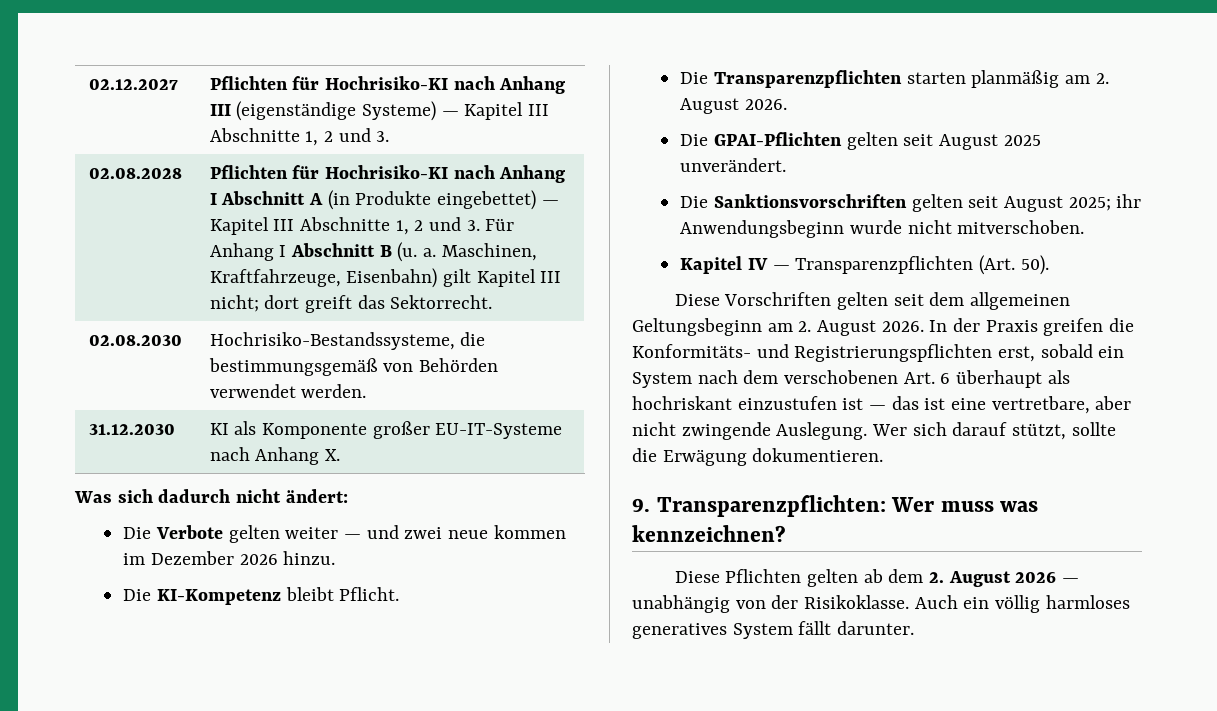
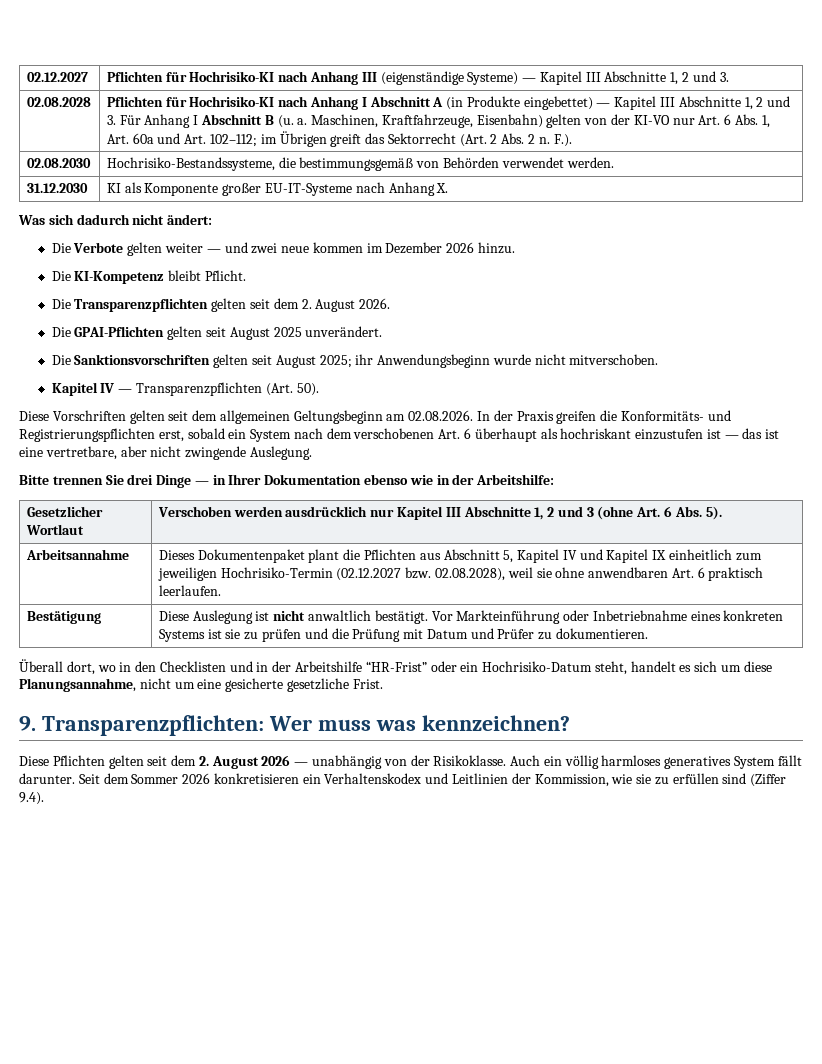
- Maschinen, Kraftfahrzeuge, Eisenbahn) gilt Kapitel III nicht; dort greift das Sektorrecht.
+ Maschinen, Kraftfahrzeuge, Eisenbahn) gelten von der KI-VO nur Art. 6 Abs. 1, Art. 60a und Art. 102–112; im Übrigen greift das Sektorrecht (Art. 2 Abs. 2 n. F.).
- Die Transparenzpflichten starten planmäßig am 2. August 2026.
+ Die Transparenzpflichten gelten seit dem 2. August 2026.
- Diese Vorschriften gelten seit dem allgemeinen Geltungsbeginn am 2. August 2026. In der Praxis greifen die Konformitäts- und Registrierungspflichten erst, sobald ein System nach dem verschobenen Art. 6 überhaupt als hochriskant einzustufen ist — das ist eine vertretbare, aber nicht zwingende Auslegung. Wer sich darauf stützt, sollte die Erwägung dokumentieren.
+ Diese Vorschriften gelten seit dem allgemeinen Geltungsbeginn am 02.08.2026. In der Praxis greifen die Konformitäts- und Registrierungspflichten erst, sobald ein System nach dem verschobenen Art. 6 überhaupt als hochriskant einzustufen ist — das ist eine vertretbare, aber nicht zwingende Auslegung.
+ Bitte trennen Sie drei Dinge — in Ihrer Dokumentation ebenso wie in der Arbeitshilfe:
+ Gesetzlicher Wortlaut | Verschoben werden ausdrücklich nur Kapitel III Abschnitte 1, 2 und 3 (ohne Art. 6 Abs. 5).
+ Arbeitsannahme | Dieses Dokumentenpaket plant die Pflichten aus Abschnitt 5, Kapitel IV und Kapitel IX einheitlich zum jeweiligen Hochrisiko-Termin (02.12.2027 bzw. 02.08.2028), weil sie ohne anwendbaren Art. 6 praktisch leerlaufen.
+ Bestätigung | Diese Auslegung ist nicht anwaltlich bestätigt. Vor Markteinführung oder Inbetriebnahme eines konkreten Systems ist sie zu prüfen und die Prüfung mit Datum und Prüfer zu dokumentieren.
+ Überall dort, wo in den Checklisten und in der Arbeitshilfe “HR-Frist” oder ein Hochrisiko-Datum steht, handelt es sich um diese Planungsannahme, nicht um eine gesicherte gesetzliche Frist.
- Diese Pflichten gelten ab dem 2. August 2026 — unabhängig von der Risikoklasse.
+ Diese Pflichten gelten seit dem 2. August 2026 — unabhängig von der Risikoklasse.
+ Seit dem Sommer 2026 konkretisieren ein Verhaltenskodex und Leitlinien der Kommission, wie sie zu erfüllen sind (Ziffer 9.4).

